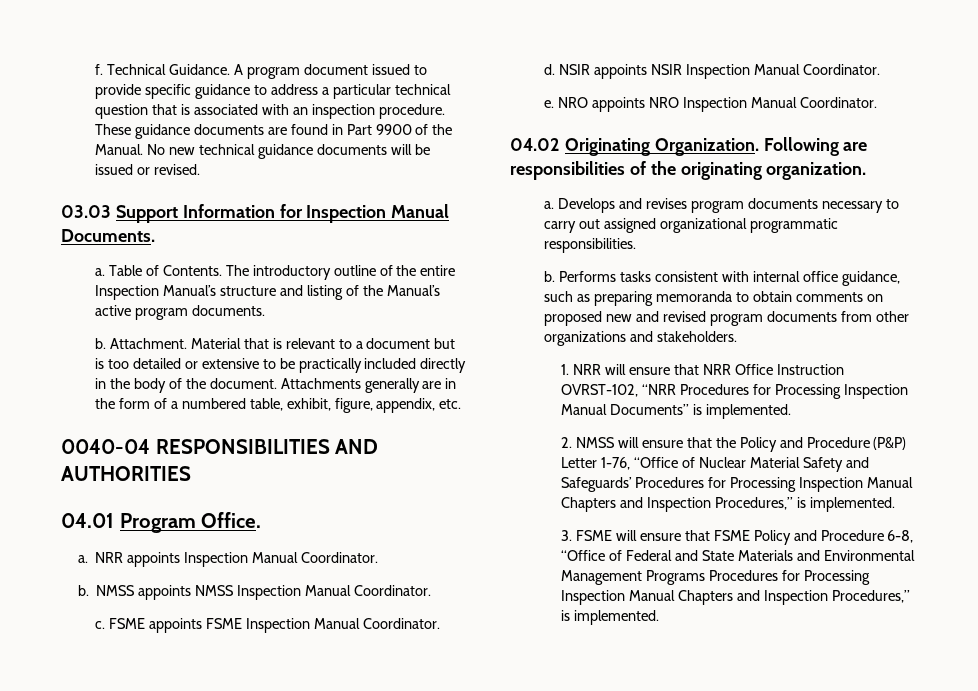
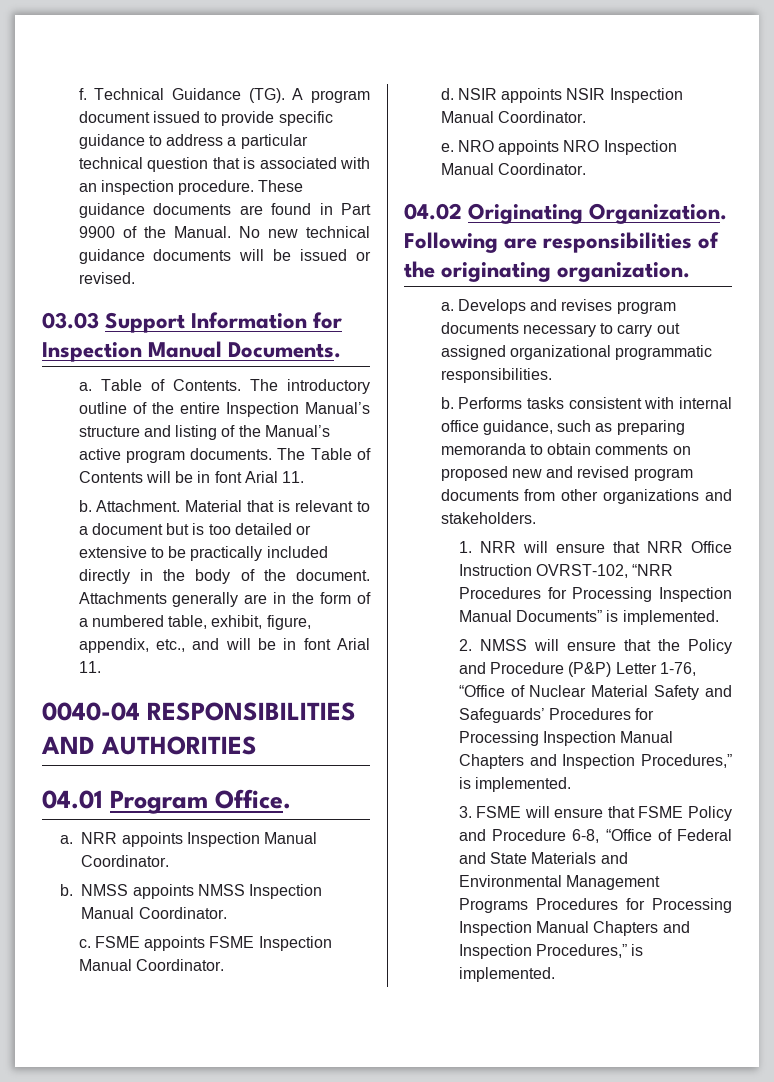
- Technical Guidance. A program document issued to provide specific guidance to address a particular technical question that is associated with an inspection procedure.
+ Technical Guidance (TG). A program document issued to provide specific guidance to address a particular technical question that is associated with an inspection procedure.
+ The Table of Contents will be in font Arial 11.
- Attachments generally are in the form of a numbered table, exhibit, figure, appendix, etc.
+ Attachments generally are in the form of a numbered table, exhibit, figure, appendix, etc., and will be in font Arial 11.

